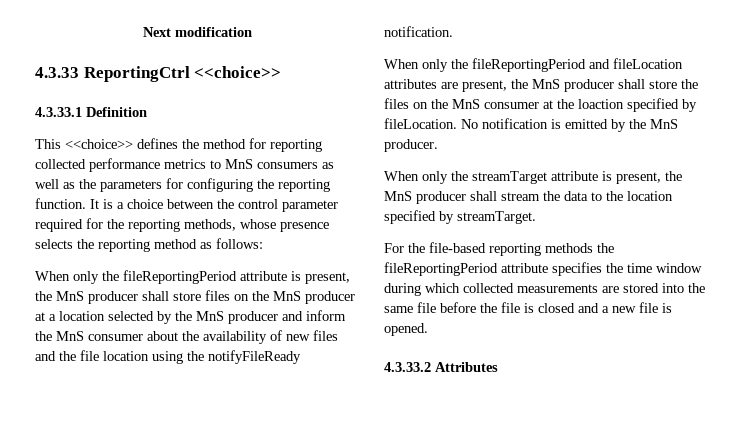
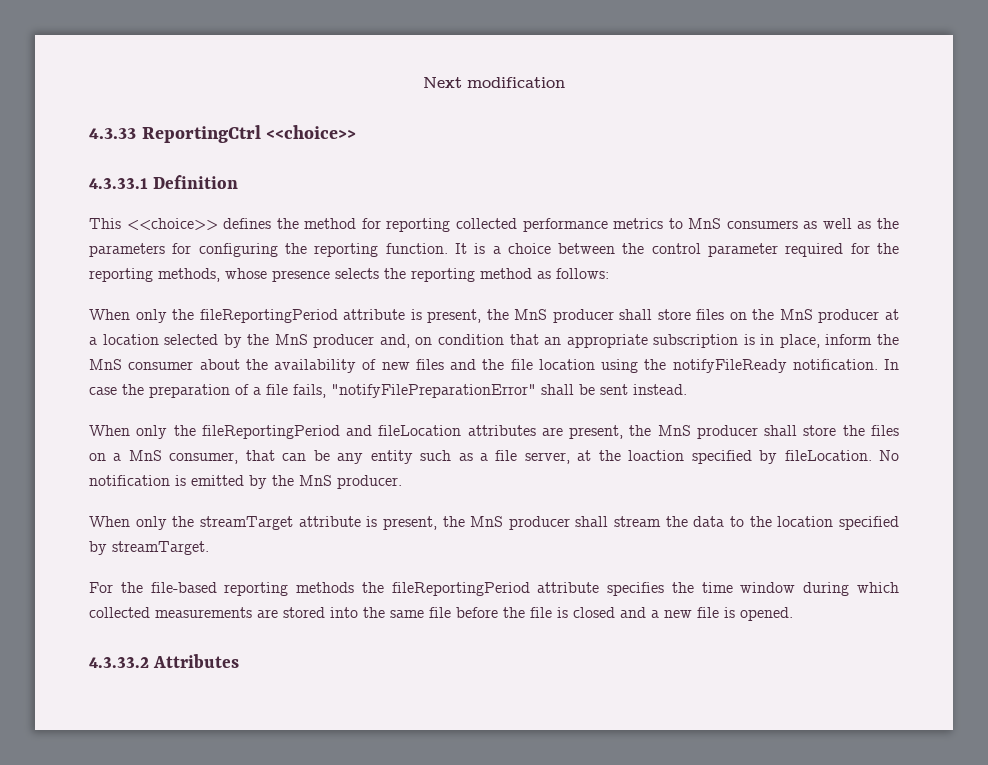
- When only the fileReportingPeriod attribute is present, the MnS producer shall store files on the MnS producer at a location selected by the MnS producer and inform the MnS consumer about the availability of new files and the file location using the notifyFileReady notification.
+ When only the fileReportingPeriod attribute is present, the MnS producer shall store files on the MnS producer at a location selected by the MnS producer and, on condition that an appropriate subscription is in place, inform the MnS consumer about the availability of new files and the file location using the notifyFileReady notification. In case the preparation of a file fails, "notifyFilePreparationError" shall be sent instead.
- When only the fileReportingPeriod and fileLocation attributes are present, the MnS producer shall store the files on the MnS consumer at the loaction specified by fileLocation.
+ When only the fileReportingPeriod and fileLocation attributes are present, the MnS producer shall store the files on a MnS consumer, that can be any entity such as a file server, at the loaction specified by fileLocation.

